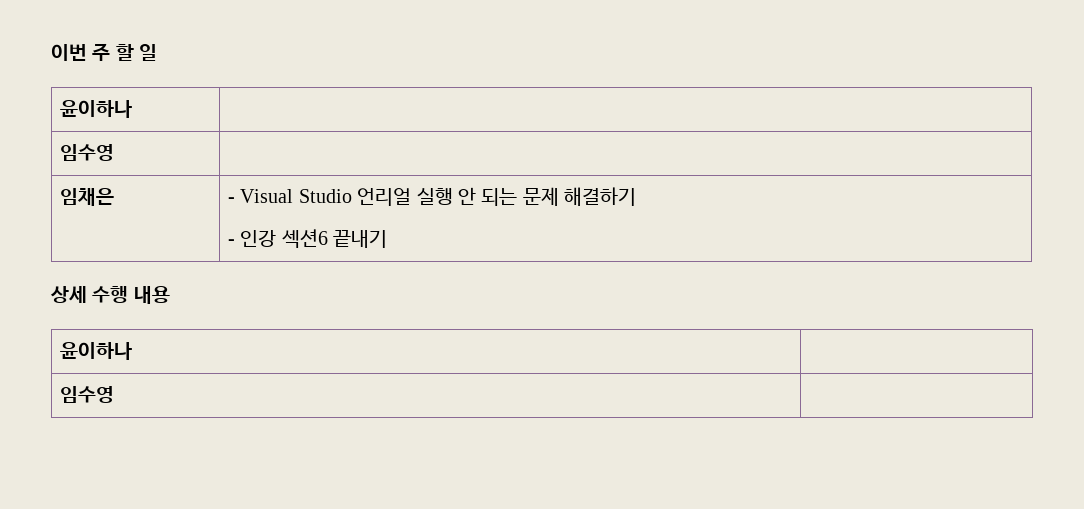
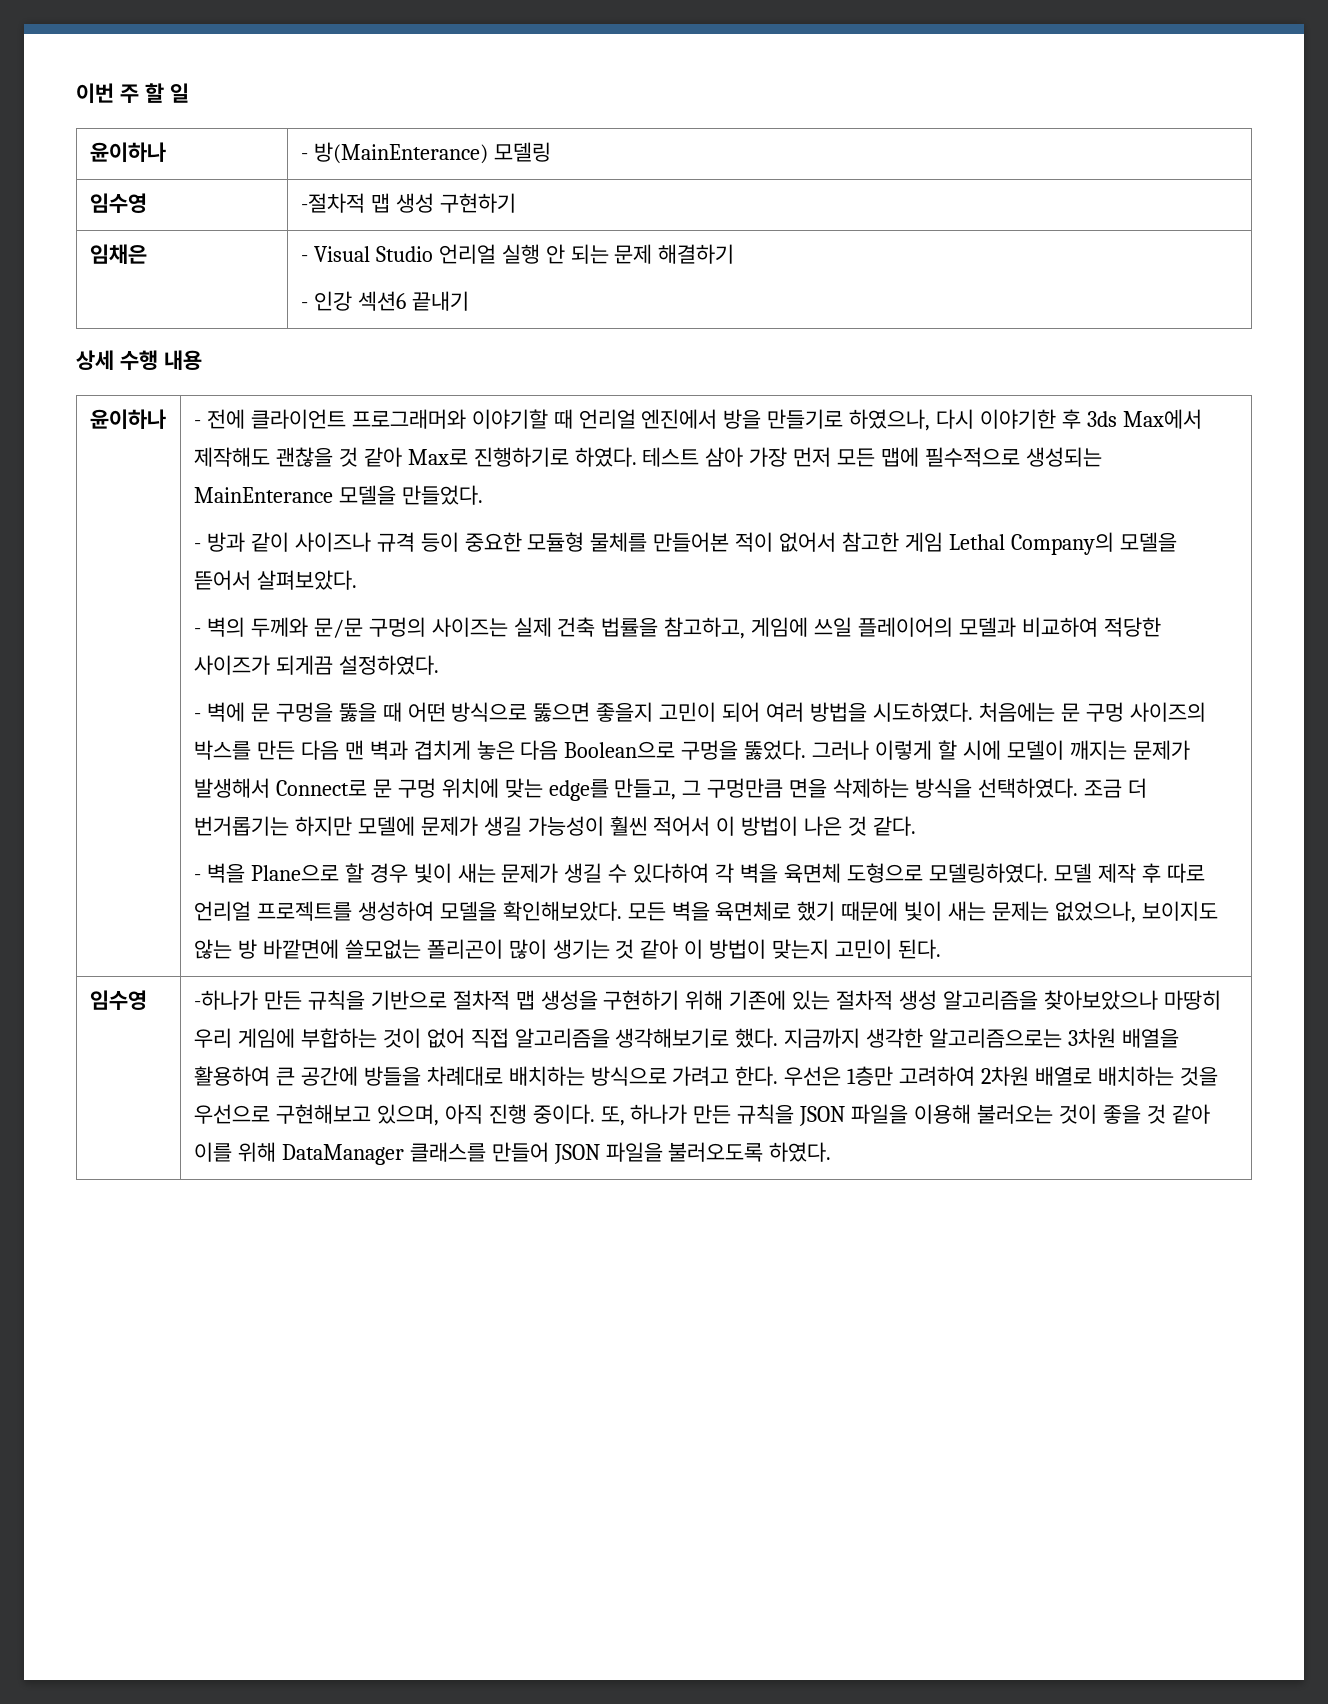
  이번 주 할 일
- 윤이하나 |
- 임수영 |
+ 윤이하나 | - 방(MainEnterance) 모델링
+ 임수영 | -절차적 맵 생성 구현하기
  상세 수행 내용
- 윤이하나 |
- 임수영 |
+ 윤이하나 | - 전에 클라이언트 프로그래머와 이야기할 때 언리얼 엔진에서 방을 만들기로 하였으나, 다시 이야기한 후 3ds Max에서 제작해도 괜찮을 것 같아 Max로 진행하기로 하였다. 테스트 삼아 가장 먼저 모든 맵에 필수적으로 생성되는 MainEnterance 모델을 만들었다.
+ - 방과 같이 사이즈나 규격 등이 중요한 모듈형 물체를 만들어본 적이 없어서 참고한 게임 Lethal Company의 모델을 뜯어서 살펴보았다.
+ - 벽의 두께와 문/문 구멍의 사이즈는 실제 건축 법률을 참고하고, 게임에 쓰일 플레이어의 모델과 비교하여 적당한 사이즈가 되게끔 설정하였다.
+ - 벽에 문 구멍을 뚫을 때 어떤 방식으로 뚫으면 좋을지 고민이 되어 여러 방법을 시도하였다. 처음에는 문 구멍 사이즈의 박스를 만든 다음 맨 벽과 겹치게 놓은 다음 Boolean으로 구멍을 뚫었다. 그러나 이렇게 할 시에 모델이 깨지는 문제가 발생해서 Connect로 문 구멍 위치에 맞는 edge를 만들고, 그 구멍만큼 면을 삭제하는 방식을 선택하였다. 조금 더 번거롭기는 하지만 모델에 문제가 생길 가능성이 훨씬 적어서 이 방법이 나은 것 같다.
+ - 벽을 Plane으로 할 경우 빛이 새는 문제가 생길 수 있다하여 각 벽을 육면체 도형으로 모델링하였다. 모델 제작 후 따로 언리얼 프로젝트를 생성하여 모델을 확인해보았다. 모든 벽을 육면체로 했기 때문에 빛이 새는 문제는 없었으나, 보이지도 않는 방 바깥면에 쓸모없는 폴리곤이 많이 생기는 것 같아 이 방법이 맞는지 고민이 된다.
+ 임수영 | -하나가 만든 규칙을 기반으로 절차적 맵 생성을 구현하기 위해 기존에 있는 절차적 생성 알고리즘을 찾아보았으나 마땅히 우리 게임에 부합하는 것이 없어 직접 알고리즘을 생각해보기로 했다. 지금까지 생각한 알고리즘으로는 3차원 배열을 활용하여 큰 공간에 방들을 차례대로 배치하는 방식으로 가려고 한다. 우선은 1층만 고려하여 2차원 배열로 배치하는 것을 우선으로 구현해보고 있으며, 아직 진행 중이다. 또, 하나가 만든 규칙을 JSON 파일을 이용해 불러오는 것이 좋을 것 같아 이를 위해 DataManager 클래스를 만들어 JSON 파일을 불러오도록 하였다.

